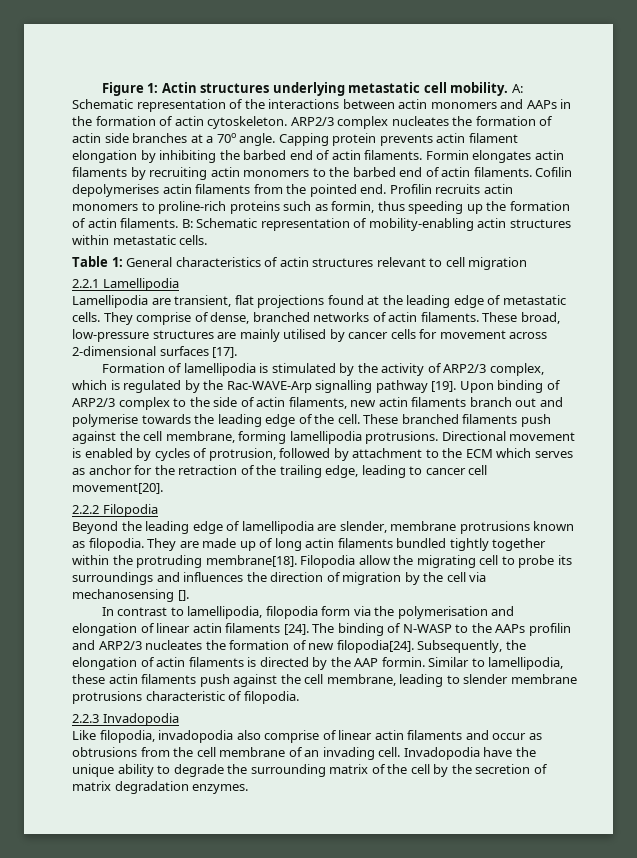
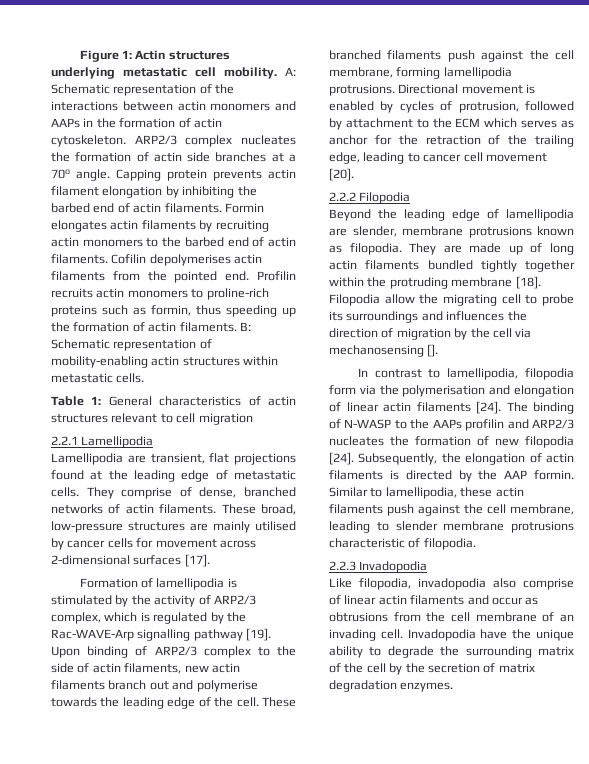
- Directional movement is enabled by cycles of protrusion, followed by attachment to the ECM which serves as anchor for the retraction of the trailing edge, leading to cancer cell movement[20].
+ Directional movement is enabled by cycles of protrusion, followed by attachment to the ECM which serves as anchor for the retraction of the trailing edge, leading to cancer cell movement [20].
- They are made up of long actin filaments bundled tightly together within the protruding membrane[18].
+ They are made up of long actin filaments bundled tightly together within the protruding membrane [18].
- The binding of N-WASP to the AAPs profilin and ARP2/3 nucleates the formation of new filopodia[24].
+ The binding of N-WASP to the AAPs profilin and ARP2/3 nucleates the formation of new filopodia [24].

